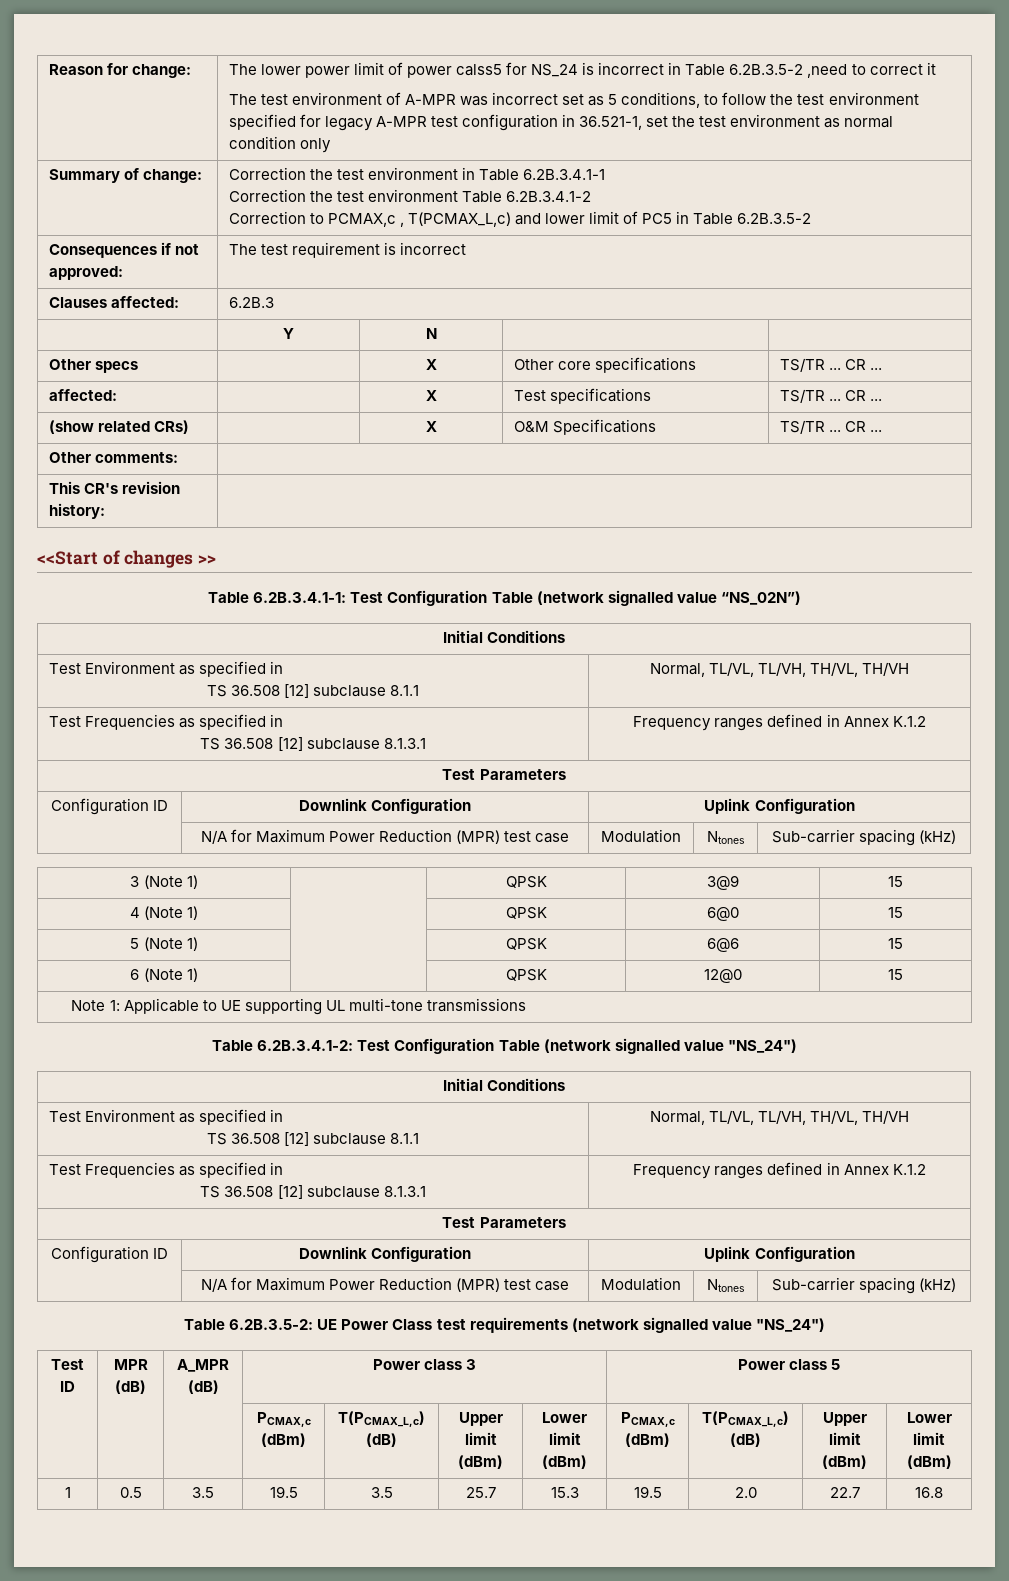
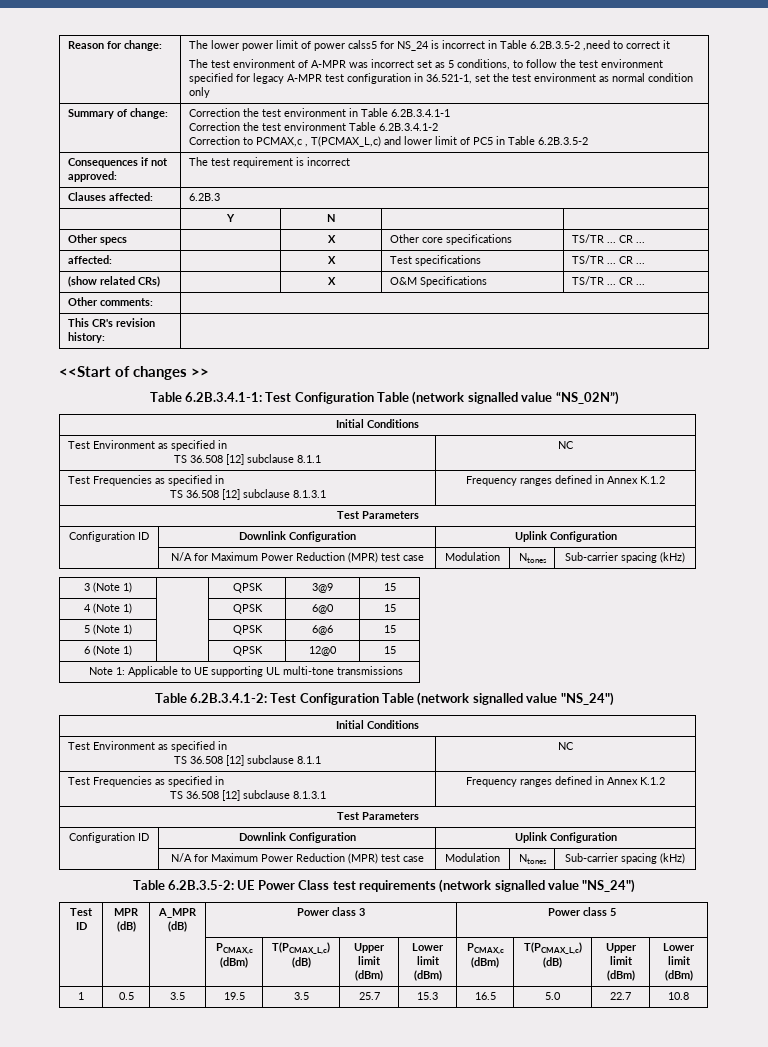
  Table 6.2B.3.4.1-1: Test Configuration Table (network signalled value “NS_02N”)
  Initial Conditions
  Test Environment as specified in
- TS 36.508 [12] subclause 8.1.1 | Normal, TL/VL, TL/VH, TH/VL, TH/VH
+ TS 36.508 [12] subclause 8.1.1 | NC
  Table 6.2B.3.4.1-2: Test Configuration Table (network signalled value "NS_24")
  Initial Conditions
  Test Environment as specified in
- TS 36.508 [12] subclause 8.1.1 | Normal, TL/VL, TL/VH, TH/VL, TH/VH
+ TS 36.508 [12] subclause 8.1.1 | NC
- 1 | 0.5 | 3.5 | 19.5 | 3.5 | 25.7 | 15.3 | 19.5 | 2.0 | 22.7 | 16.8
+ 1 | 0.5 | 3.5 | 19.5 | 3.5 | 25.7 | 15.3 | 16.5 | 5.0 | 22.7 | 10.8

